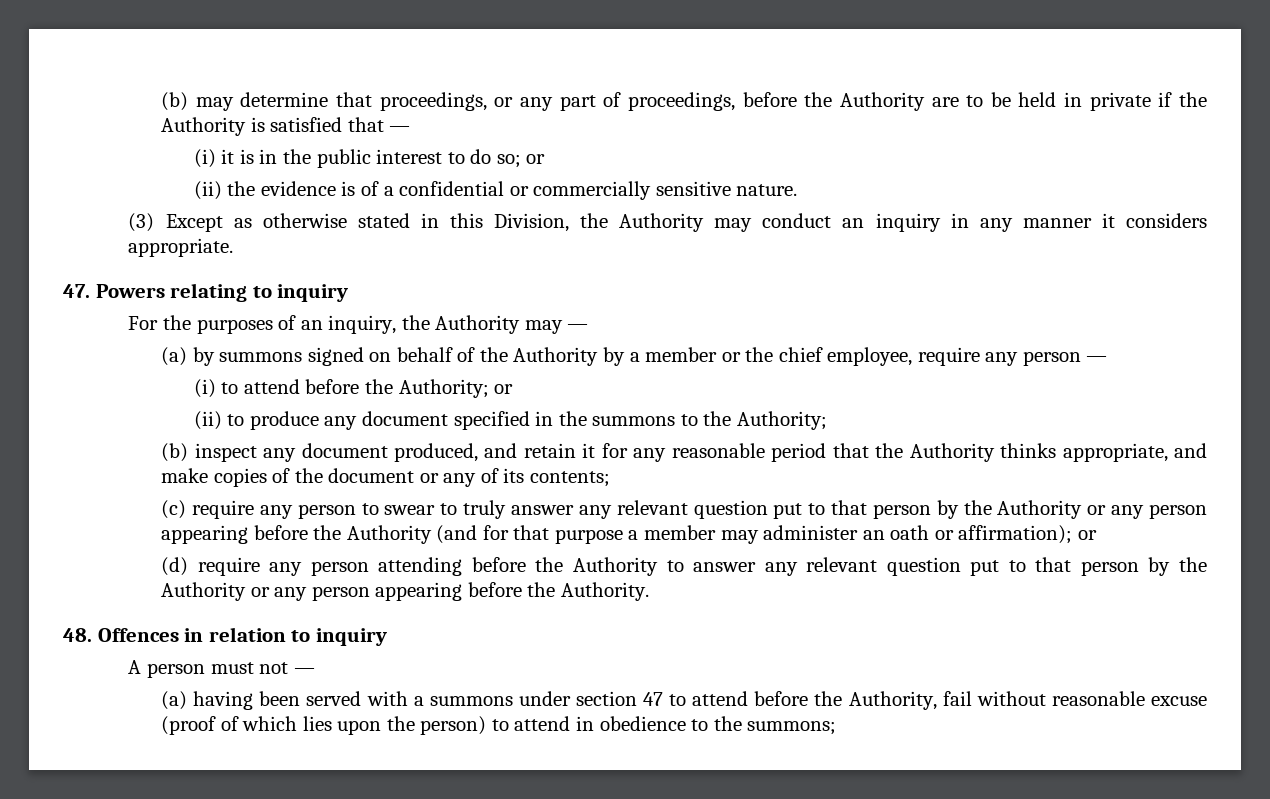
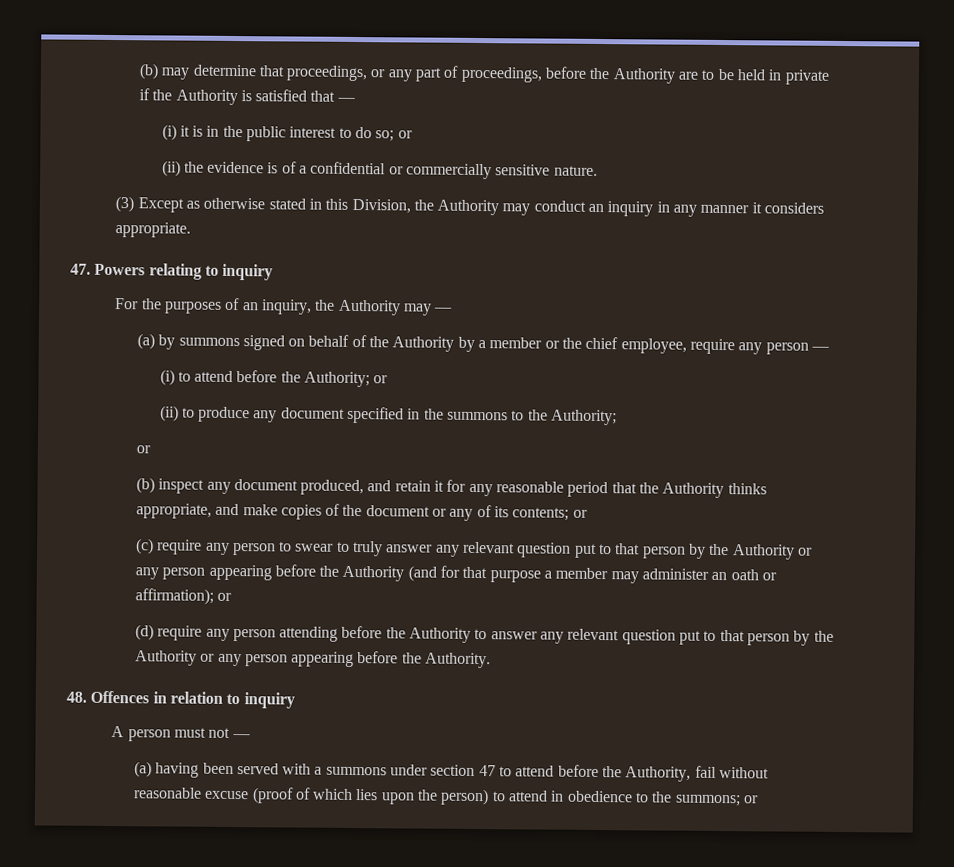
  (ii) to produce any document specified in the summons to the Authority;
+ or
- (b) inspect any document produced, and retain it for any reasonable period that the Authority thinks appropriate, and make copies of the document or any of its contents;
+ (b) inspect any document produced, and retain it for any reasonable period that the Authority thinks appropriate, and make copies of the document or any of its contents; or
- (a) having been served with a summons under section 47 to attend before the Authority, fail without reasonable excuse (proof of which lies upon the person) to attend in obedience to the summons;
+ (a) having been served with a summons under section 47 to attend before the Authority, fail without reasonable excuse (proof of which lies upon the person) to attend in obedience to the summons; or

